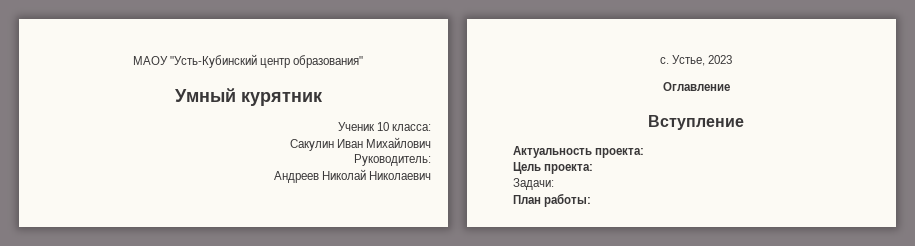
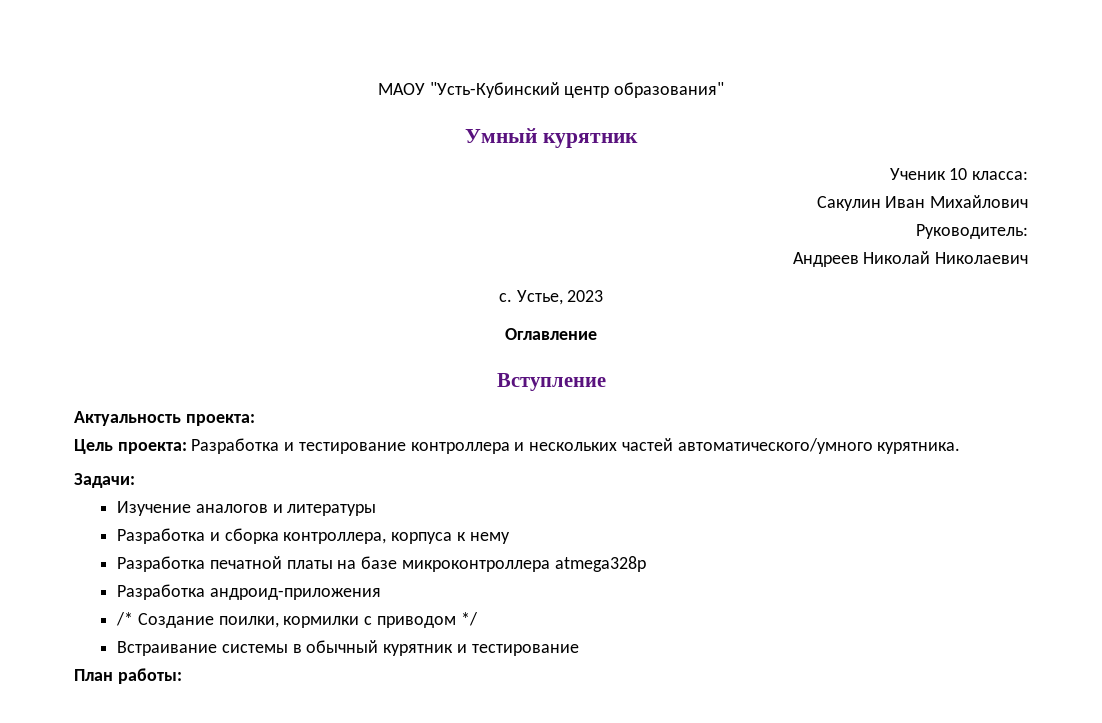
- Цель проекта:
+ Цель проекта: Разработка и тестирование контроллера и нескольких частей автоматического/умного курятника.
  Задачи:
+ Изучение аналогов и литературы
+ Разработка и сборка контроллера, корпуса к нему
+ Разработка печатной платы на базе микроконтроллера atmega328p
+ Разработка андроид-приложения
+ /* Создание поилки, кормилки с приводом */
+ Встраивание системы в обычный курятник и тестирование

